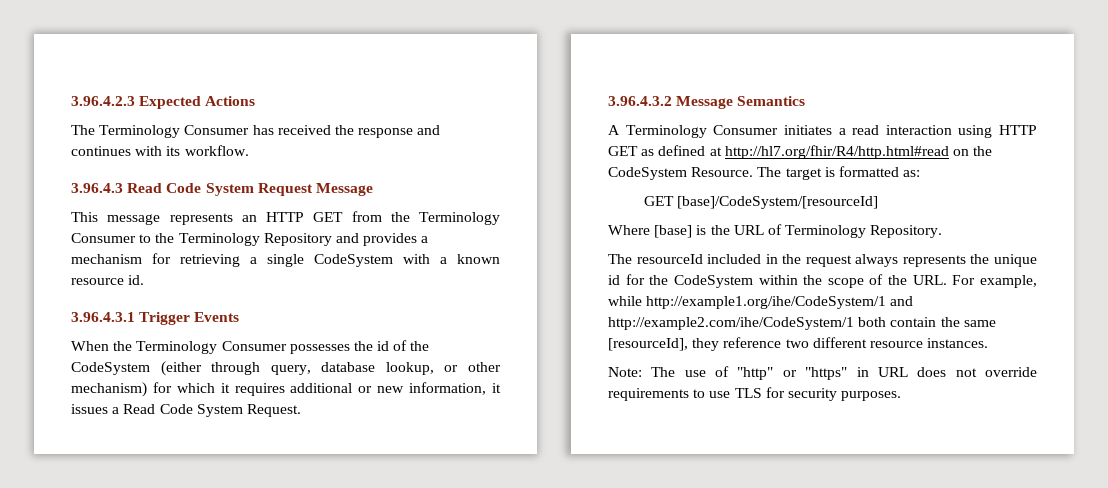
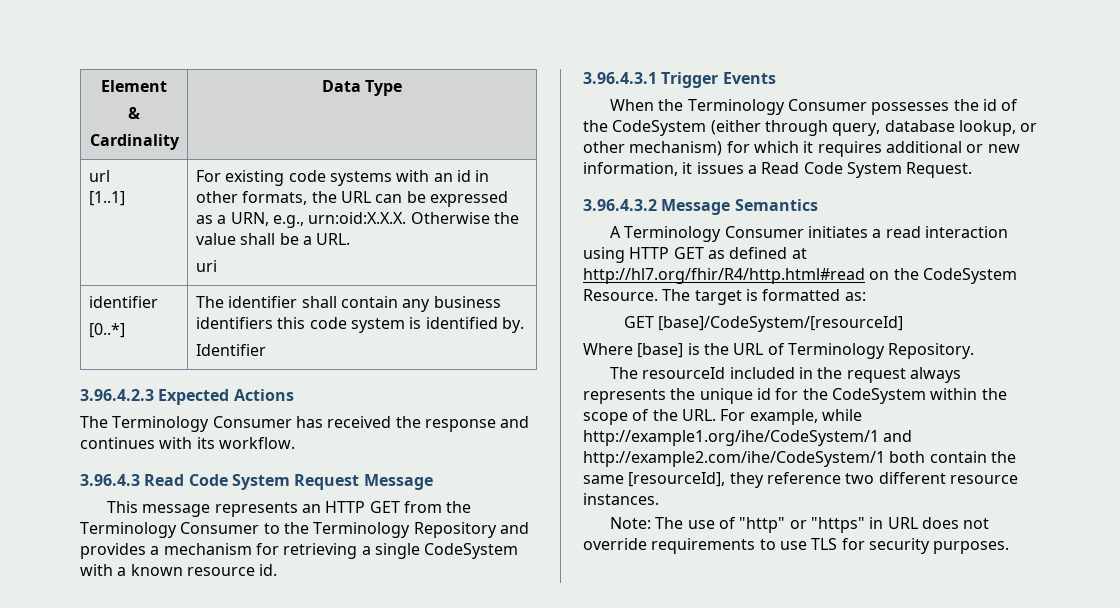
+ Element
+ &
+ Cardinality | Data Type
+ url
+ [1..1] | For existing code systems with an id in other formats, the URL can be expressed as a URN, e.g., urn:oid:X.X.X. Otherwise the value shall be a URL.
+ uri
+ identifier
+ [0..*] | The identifier shall contain any business identifiers this code system is identified by.
+ Identifier

